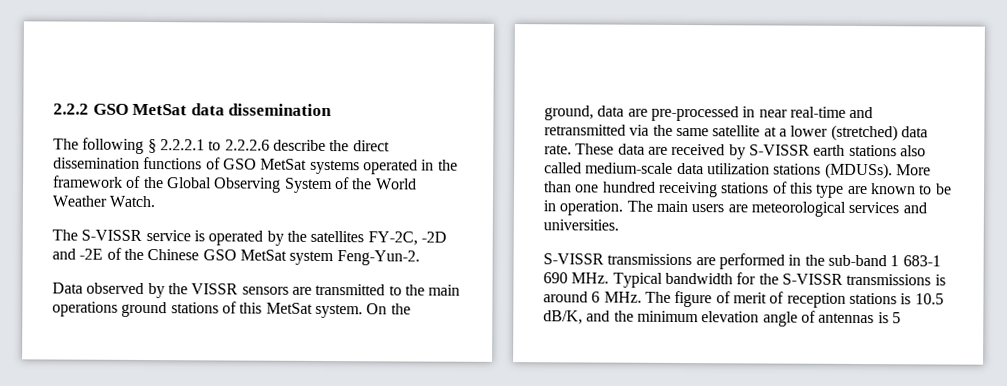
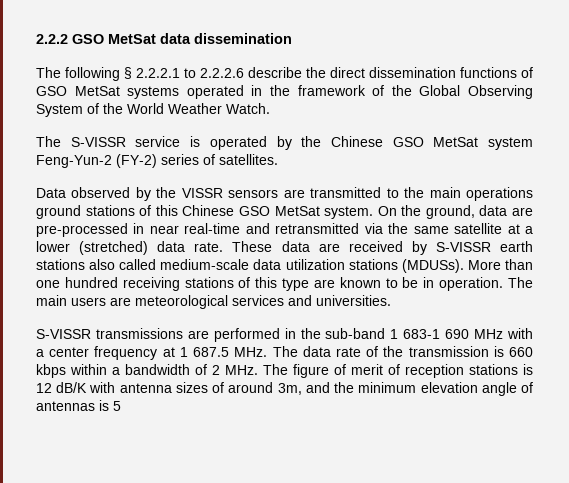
- The S-VISSR service is operated by the satellites FY-2C, -2D and -2E of the Chinese GSO MetSat system Feng-Yun-2.
+ The S-VISSR service is operated by the Chinese GSO MetSat system Feng-Yun-2 (FY-2) series of satellites.
- Data observed by the VISSR sensors are transmitted to the main operations ground stations of this MetSat system.
+ Data observed by the VISSR sensors are transmitted to the main operations ground stations of this Chinese GSO MetSat system.
- S-VISSR transmissions are performed in the sub-band 1 683-1 690 MHz. Typical bandwidth for the S-VISSR transmissions is around 6 MHz. The figure of merit of reception stations is 10.5 dB/K, and the minimum elevation angle of antennas is 5
+ S-VISSR transmissions are performed in the sub-band 1 683-1 690 MHz with a center frequency at 1 687.5 MHz. The data rate of the transmission is 660 kbps within a bandwidth of 2 MHz. The figure of merit of reception stations is 12 dB/K with antenna sizes of around 3m, and the minimum elevation angle of antennas is 5

